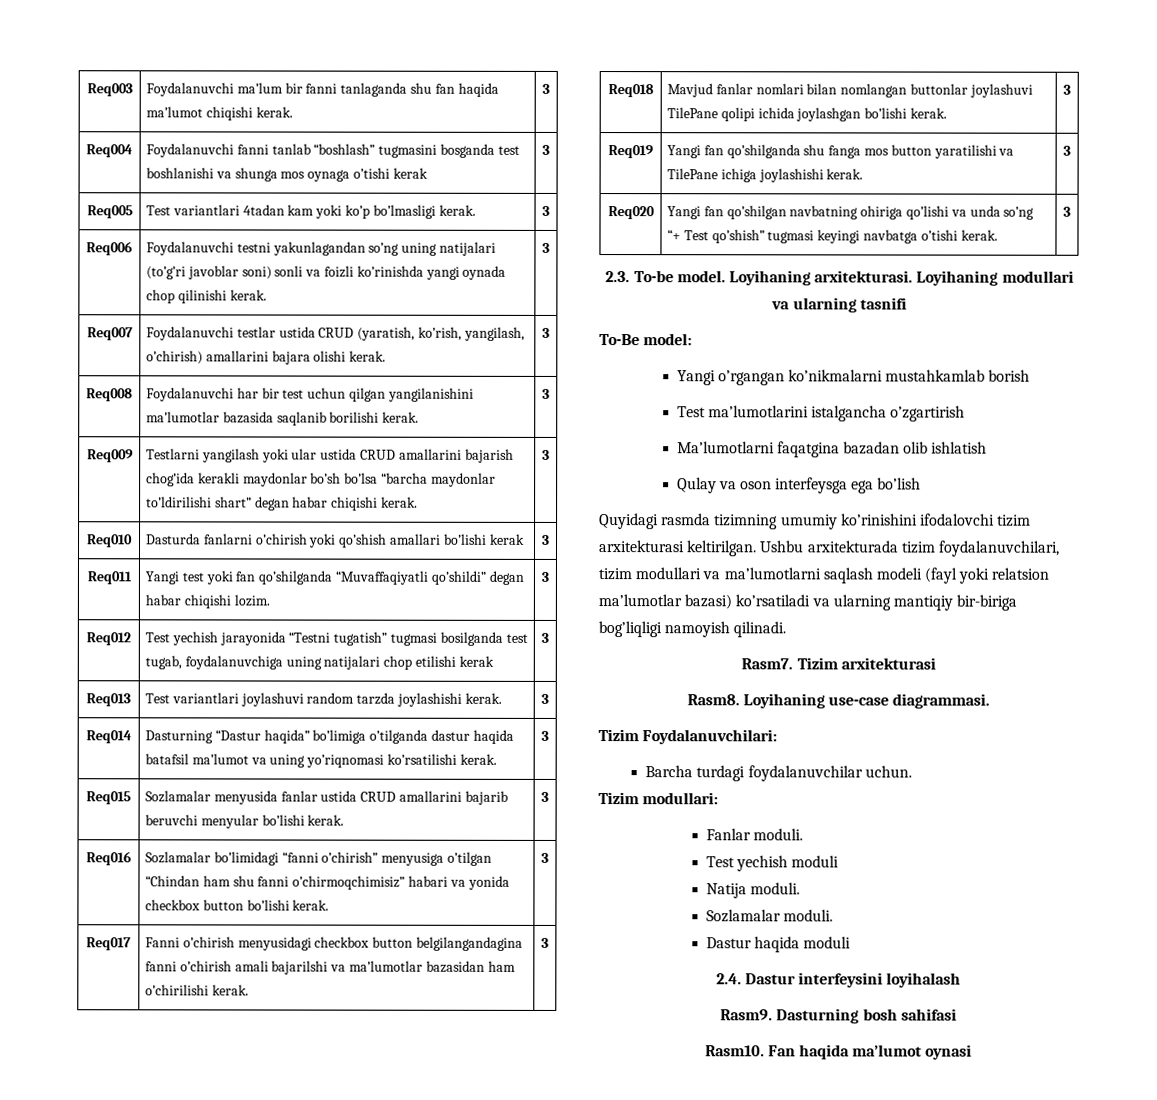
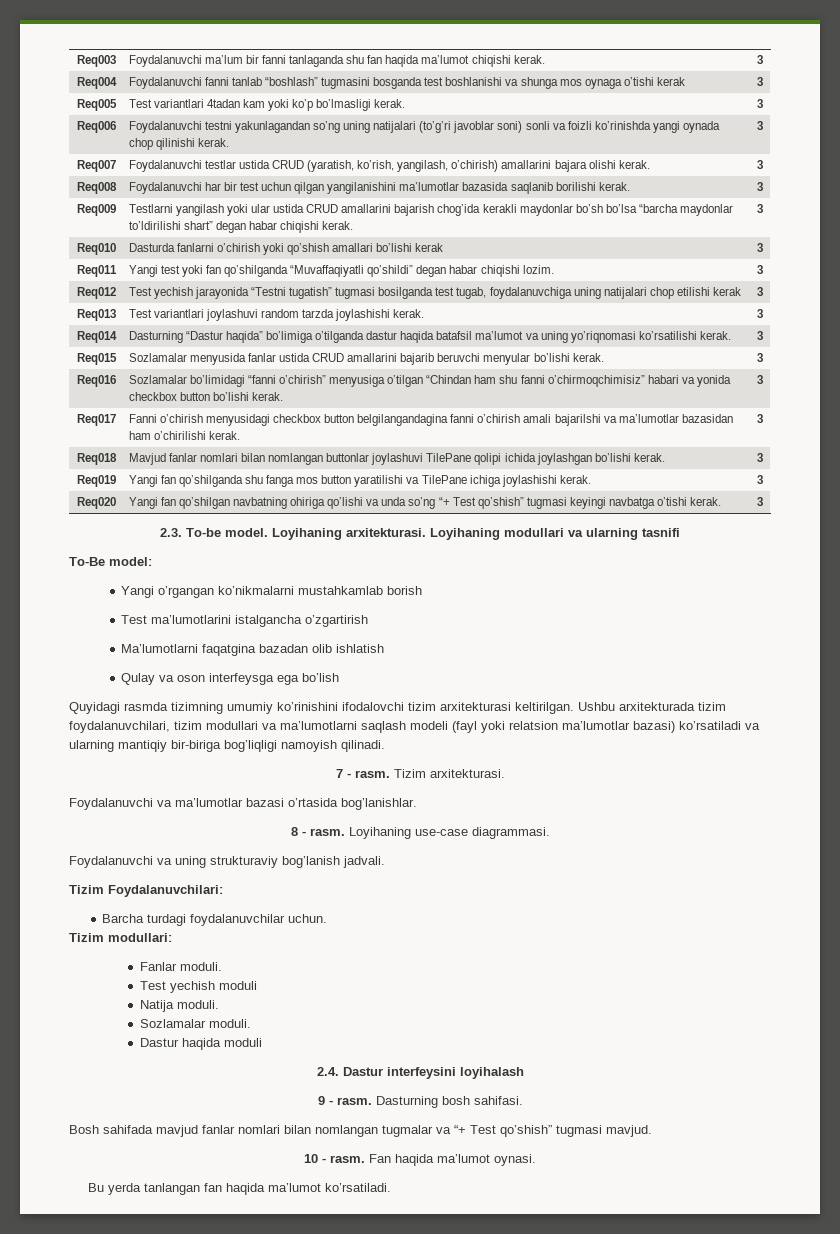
- Rasm7. Tizim arxitekturasi
- Rasm8. Loyihaning use-case diagrammasi.
+ 7 - rasm. Tizim arxitekturasi.
+ Foydalanuvchi va ma’lumotlar bazasi o’rtasida bog’lanishlar.
+ 8 - rasm. Loyihaning use-case diagrammasi.
+ Foydalanuvchi va uning strukturaviy bog’lanish jadvali.
- Rasm9. Dasturning bosh sahifasi
- Rasm10. Fan haqida ma’lumot oynasi
+ 9 - rasm. Dasturning bosh sahifasi.
+ Bosh sahifada mavjud fanlar nomlari bilan nomlangan tugmalar va “+ Test qo’shish” tugmasi mavjud.
+ 10 - rasm. Fan haqida ma’lumot oynasi.
+ Bu yerda tanlangan fan haqida ma’lumot ko’rsatiladi.

